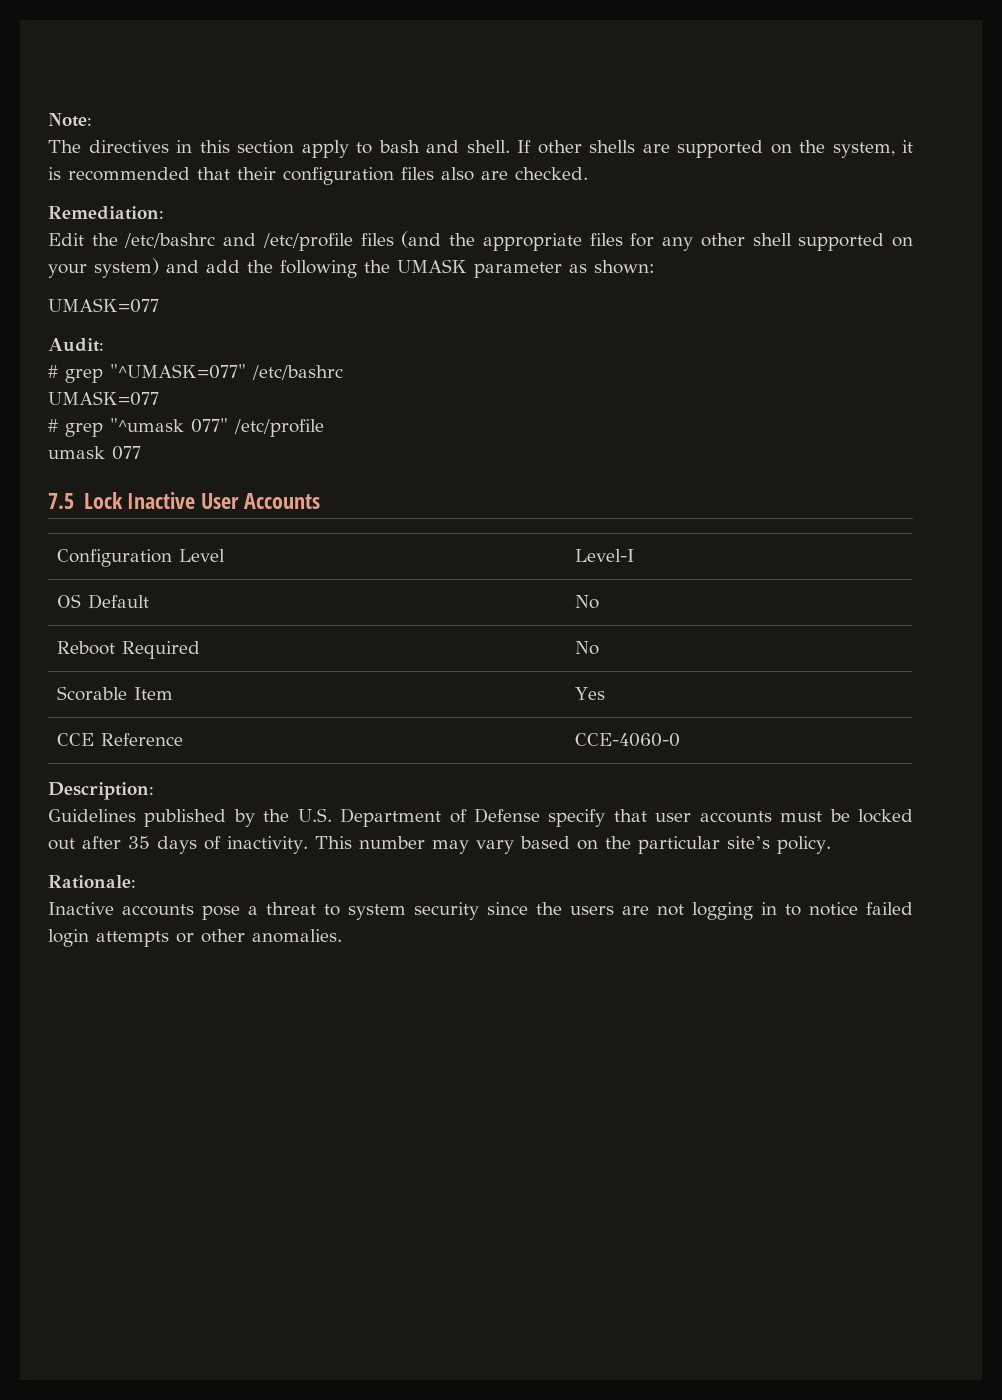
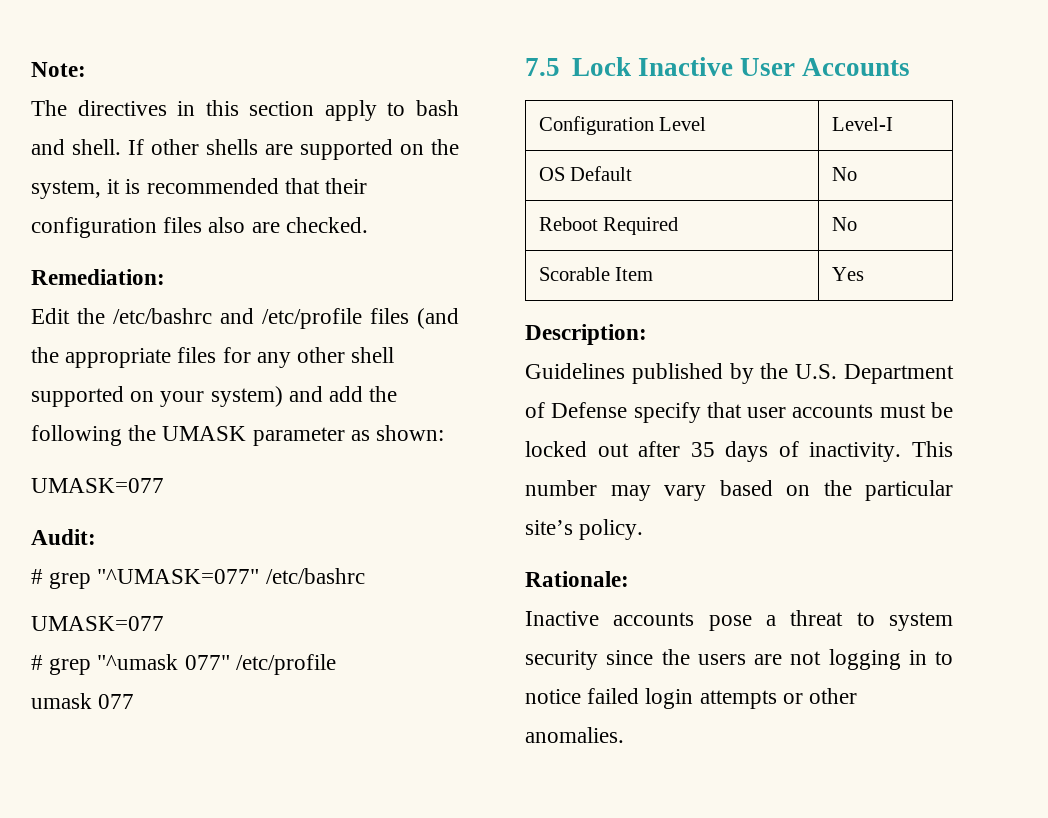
- CCE Reference | CCE-4060-0

